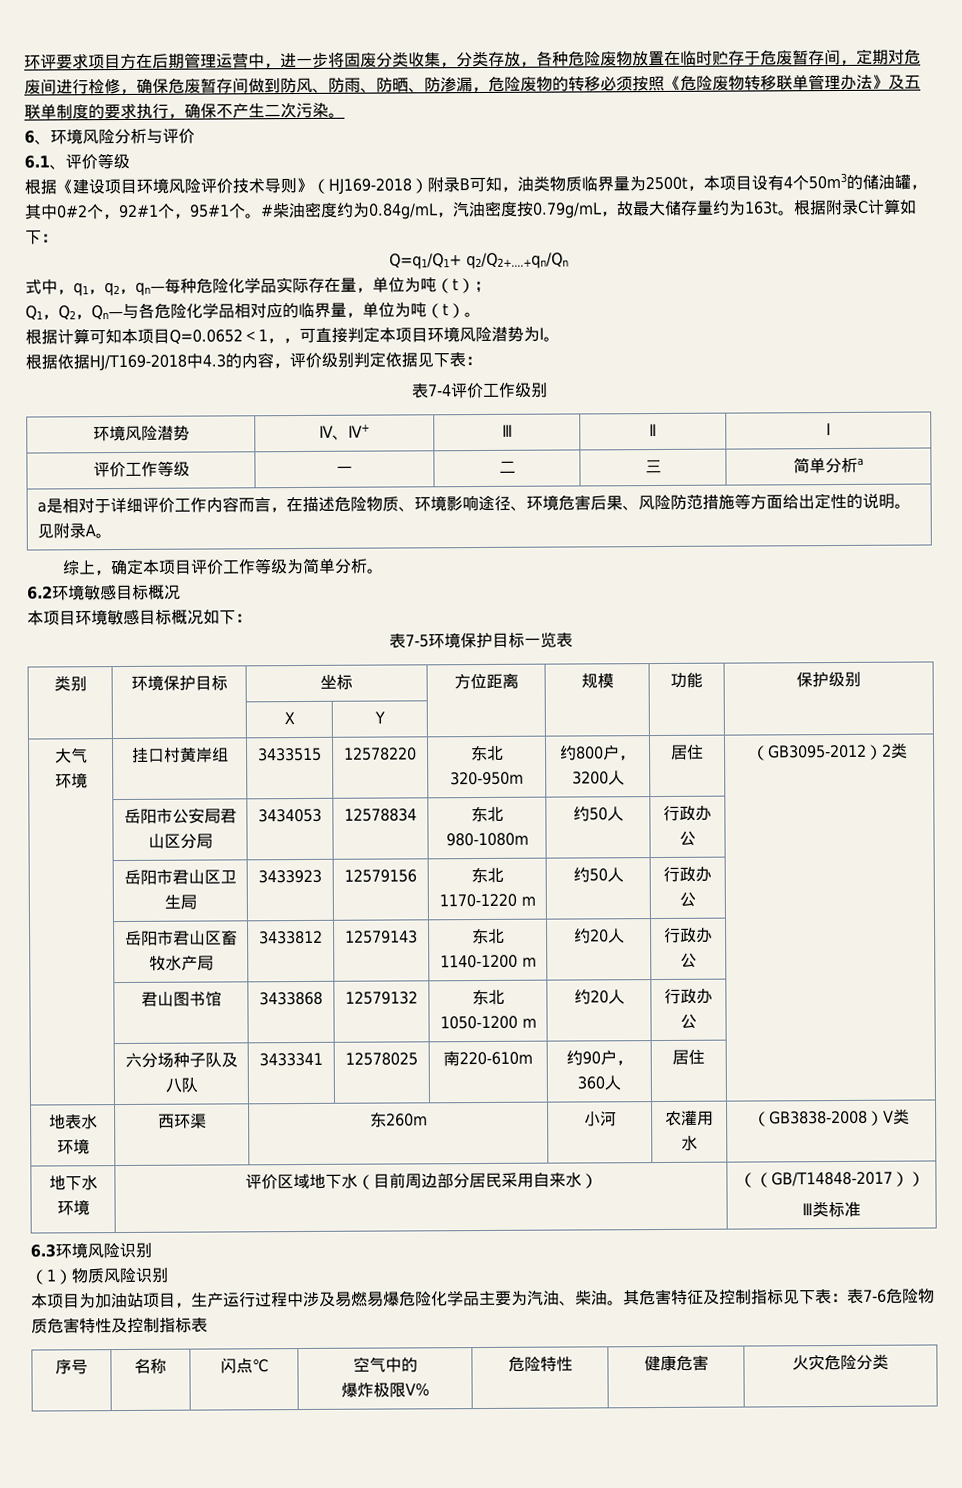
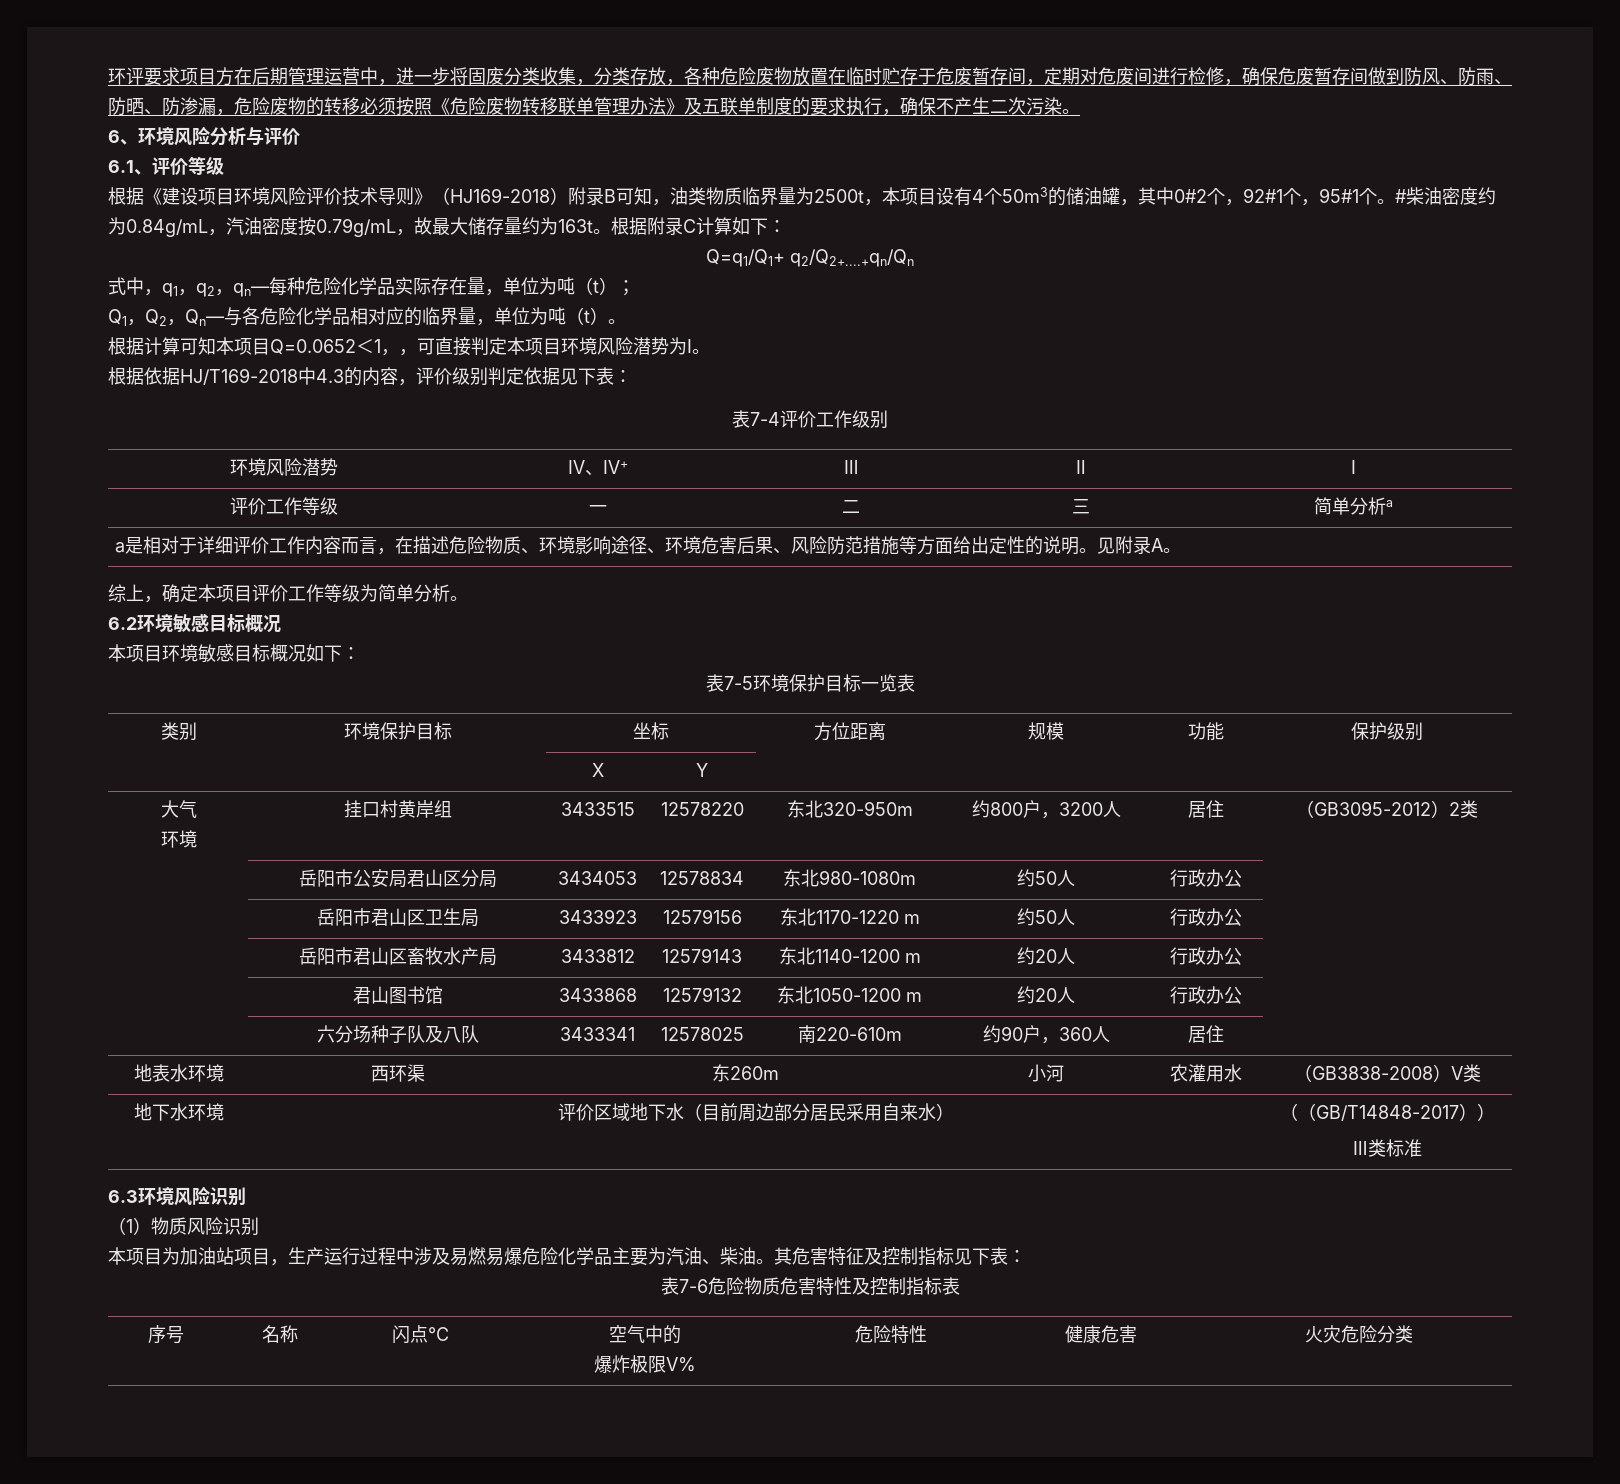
- 其危害特征及控制指标见下表：表7-6危险物质危害特性及控制指标表
+ 其危害特征及控制指标见下表：
+ 表7-6危险物质危害特性及控制指标表

